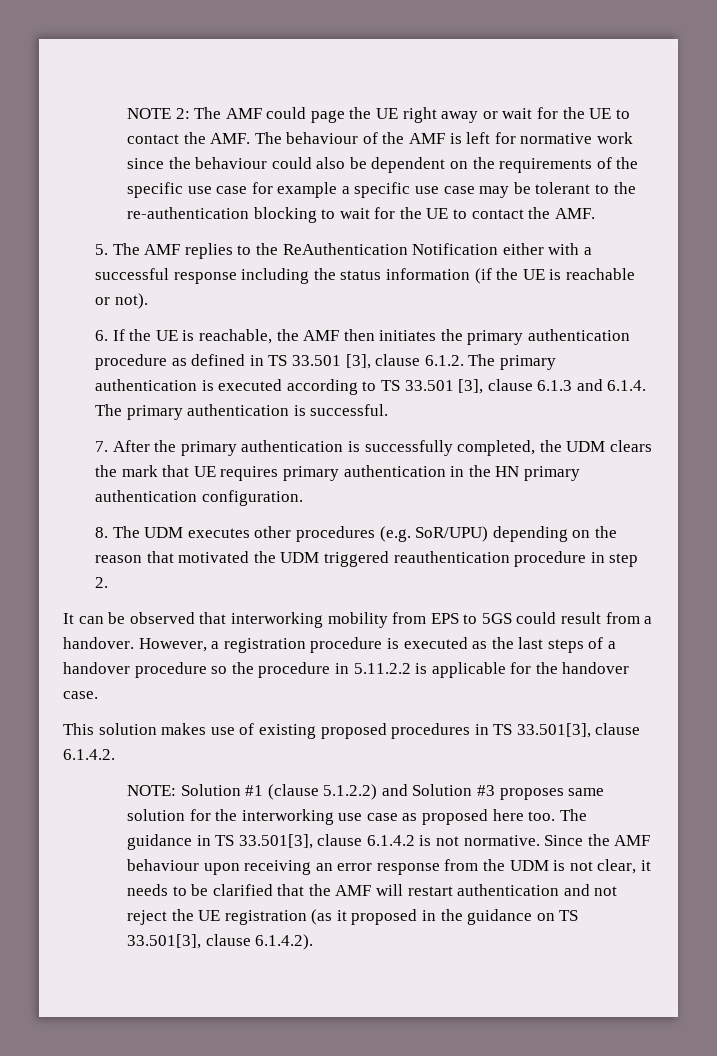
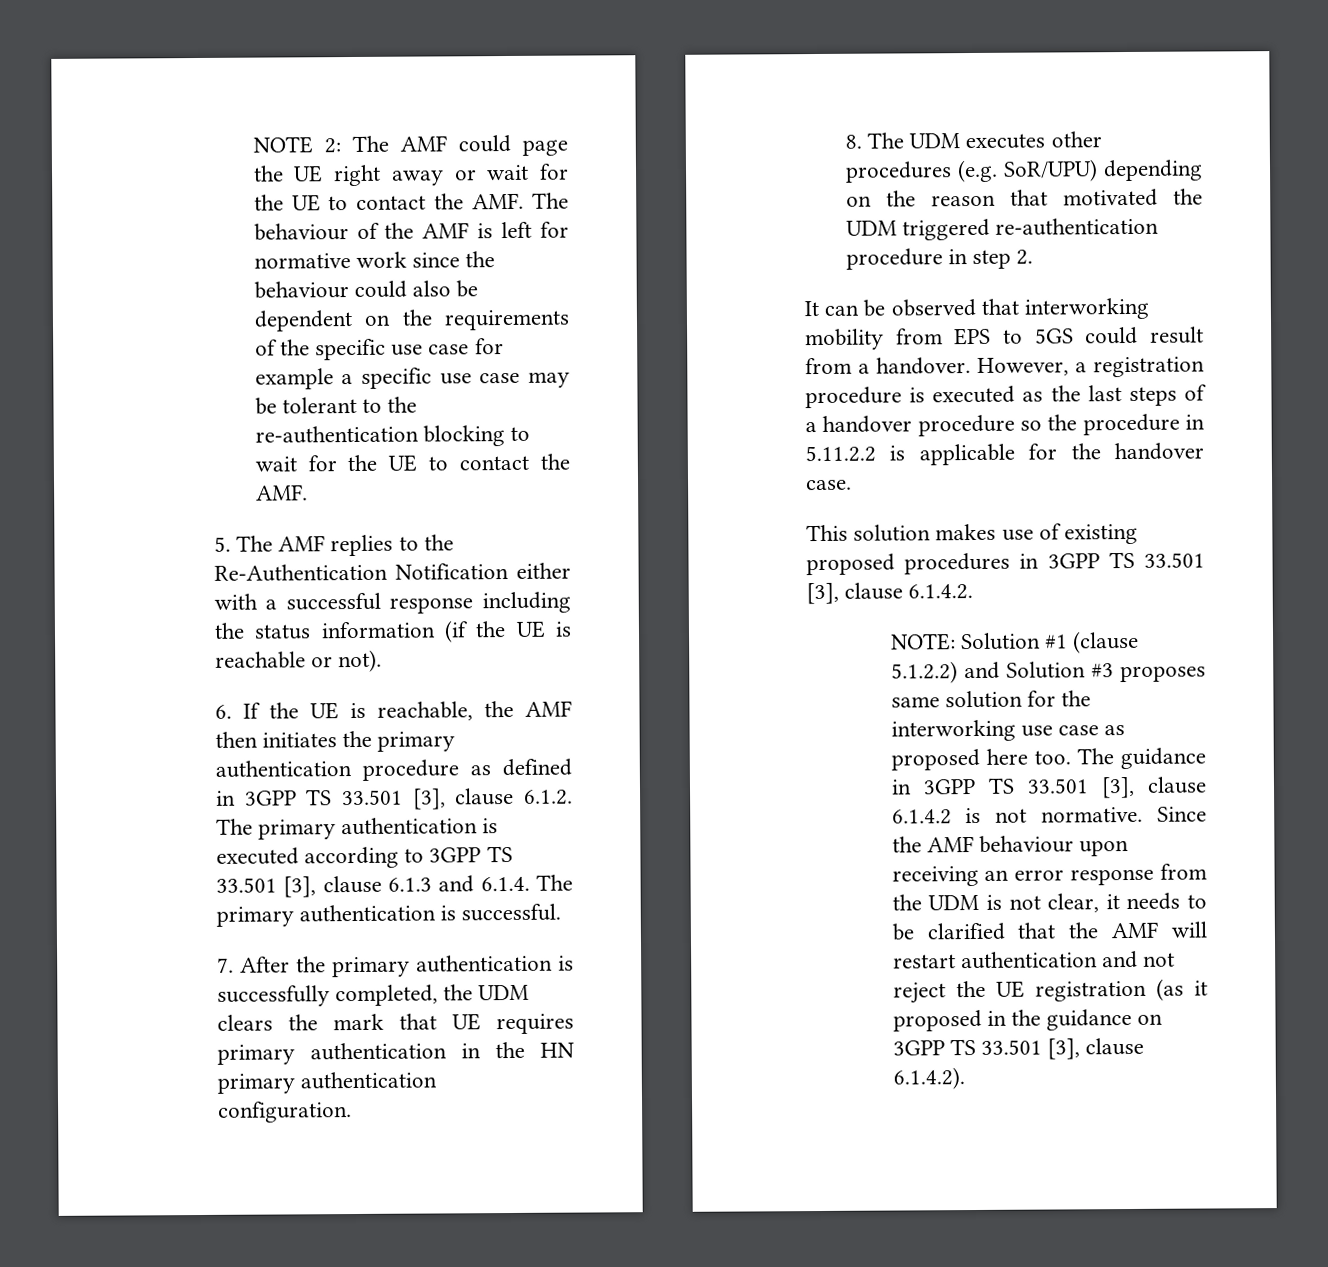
- 5. The AMF replies to the ReAuthentication Notification either with a successful response including the status information (if the UE is reachable or not).
+ 5. The AMF replies to the Re-Authentication Notification either with a successful response including the status information (if the UE is reachable or not).
- 6. If the UE is reachable, the AMF then initiates the primary authentication procedure as defined in TS 33.501 [3], clause 6.1.2. The primary authentication is executed according to TS 33.501 [3], clause 6.1.3 and 6.1.4. The primary authentication is successful.
+ 6. If the UE is reachable, the AMF then initiates the primary authentication procedure as defined in 3GPP TS 33.501 [3], clause 6.1.2. The primary authentication is executed according to 3GPP TS 33.501 [3], clause 6.1.3 and 6.1.4. The primary authentication is successful.
- 8. The UDM executes other procedures (e.g. SoR/UPU) depending on the reason that motivated the UDM triggered reauthentication procedure in step 2.
+ 8. The UDM executes other procedures (e.g. SoR/UPU) depending on the reason that motivated the UDM triggered re-authentication procedure in step 2.
- This solution makes use of existing proposed procedures in TS 33.501[3], clause 6.1.4.2.
+ This solution makes use of existing proposed procedures in 3GPP TS 33.501 [3], clause 6.1.4.2.
- The guidance in TS 33.501[3], clause 6.1.4.2 is not normative.
+ The guidance in 3GPP TS 33.501 [3], clause 6.1.4.2 is not normative.
- Since the AMF behaviour upon receiving an error response from the UDM is not clear, it needs to be clarified that the AMF will restart authentication and not reject the UE registration (as it proposed in the guidance on TS 33.501[3], clause 6.1.4.2).
+ Since the AMF behaviour upon receiving an error response from the UDM is not clear, it needs to be clarified that the AMF will restart authentication and not reject the UE registration (as it proposed in the guidance on 3GPP TS 33.501 [3], clause 6.1.4.2).

